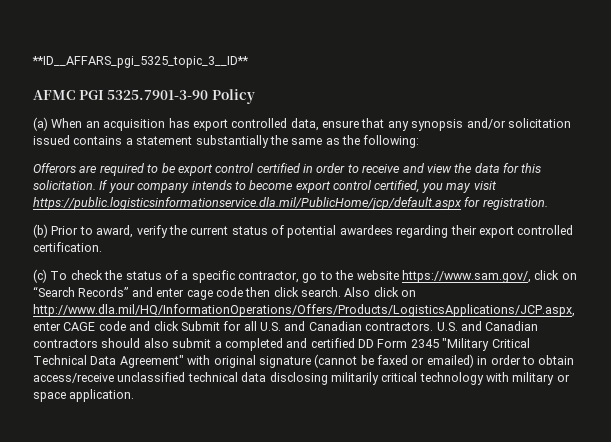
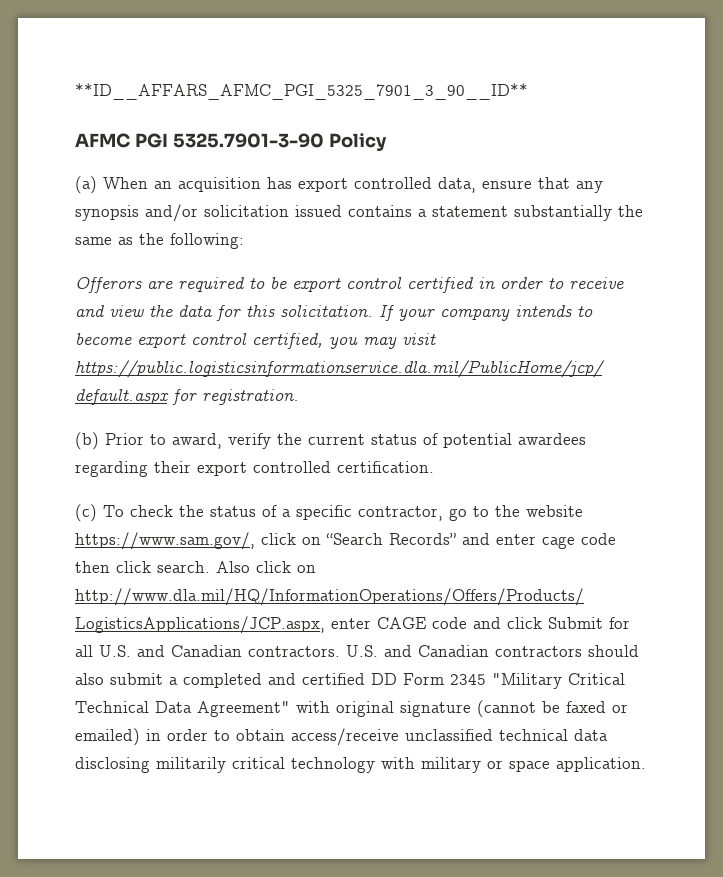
- **ID__AFFARS_pgi_5325_topic_3__ID**
+ **ID__AFFARS_AFMC_PGI_5325_7901_3_90__ID**

